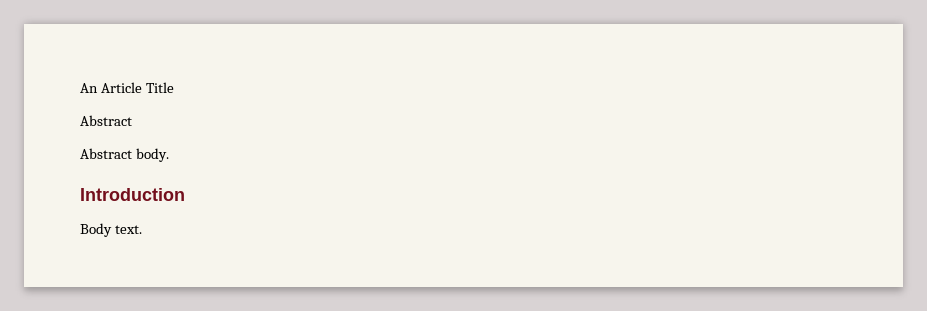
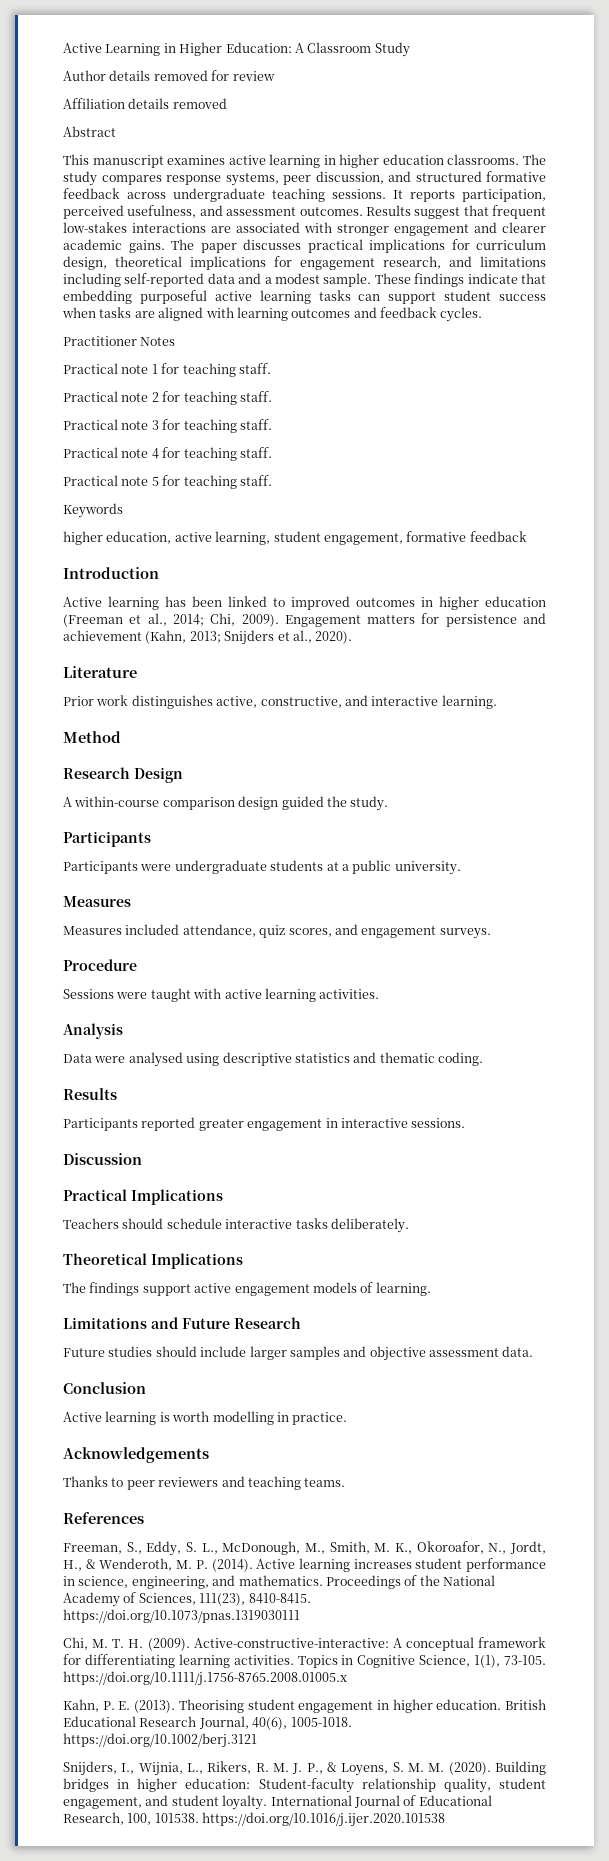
- An Article Title
+ Active Learning in Higher Education: A Classroom Study
+ Author details removed for review
+ Affiliation details removed
  Abstract
- Abstract body.
+ This manuscript examines active learning in higher education classrooms. The study compares response systems, peer discussion, and structured formative feedback across undergraduate teaching sessions. It reports participation, perceived usefulness, and assessment outcomes. Results suggest that frequent low-stakes interactions are associated with stronger engagement and clearer academic gains. The paper discusses practical implications for curriculum design, theoretical implications for engagement research, and limitations including self-reported data and a modest sample. These findings indicate that embedding purposeful active learning tasks can support student success when tasks are aligned with learning outcomes and feedback cycles.
+ Practitioner Notes
+ Practical note 1 for teaching staff.
+ Practical note 2 for teaching staff.
+ Practical note 3 for teaching staff.
+ Practical note 4 for teaching staff.
+ Practical note 5 for teaching staff.
+ Keywords
+ higher education, active learning, student engagement, formative feedback
  Introduction
- Body text.
+ Active learning has been linked to improved outcomes in higher education (Freeman et al., 2014; Chi, 2009). Engagement matters for persistence and achievement (Kahn, 2013; Snijders et al., 2020).
+ Literature
+ Prior work distinguishes active, constructive, and interactive learning.
+ Method
+ Research Design
+ A within-course comparison design guided the study.
+ Participants
+ Participants were undergraduate students at a public university.
+ Measures
+ Measures included attendance, quiz scores, and engagement surveys.
+ Procedure
+ Sessions were taught with active learning activities.
+ Analysis
+ Data were analysed using descriptive statistics and thematic coding.
+ Results
+ Participants reported greater engagement in interactive sessions.
+ Discussion
+ Practical Implications
+ Teachers should schedule interactive tasks deliberately.
+ Theoretical Implications
+ The findings support active engagement models of learning.
+ Limitations and Future Research
+ Future studies should include larger samples and objective assessment data.
+ Conclusion
+ Active learning is worth modelling in practice.
+ Acknowledgements
+ Thanks to peer reviewers and teaching teams.
+ References
+ Freeman, S., Eddy, S. L., McDonough, M., Smith, M. K., Okoroafor, N., Jordt, H., & Wenderoth, M. P. (2014). Active learning increases student performance in science, engineering, and mathematics. Proceedings of the National Academy of Sciences, 111(23), 8410-8415. https://doi.org/10.1073/pnas.1319030111
+ Chi, M. T. H. (2009). Active-constructive-interactive: A conceptual framework for differentiating learning activities. Topics in Cognitive Science, 1(1), 73-105. https://doi.org/10.1111/j.1756-8765.2008.01005.x
+ Kahn, P. E. (2013). Theorising student engagement in higher education. British Educational Research Journal, 40(6), 1005-1018. https://doi.org/10.1002/berj.3121
+ Snijders, I., Wijnia, L., Rikers, R. M. J. P., & Loyens, S. M. M. (2020). Building bridges in higher education: Student-faculty relationship quality, student engagement, and student loyalty. International Journal of Educational Research, 100, 101538. https://doi.org/10.1016/j.ijer.2020.101538

